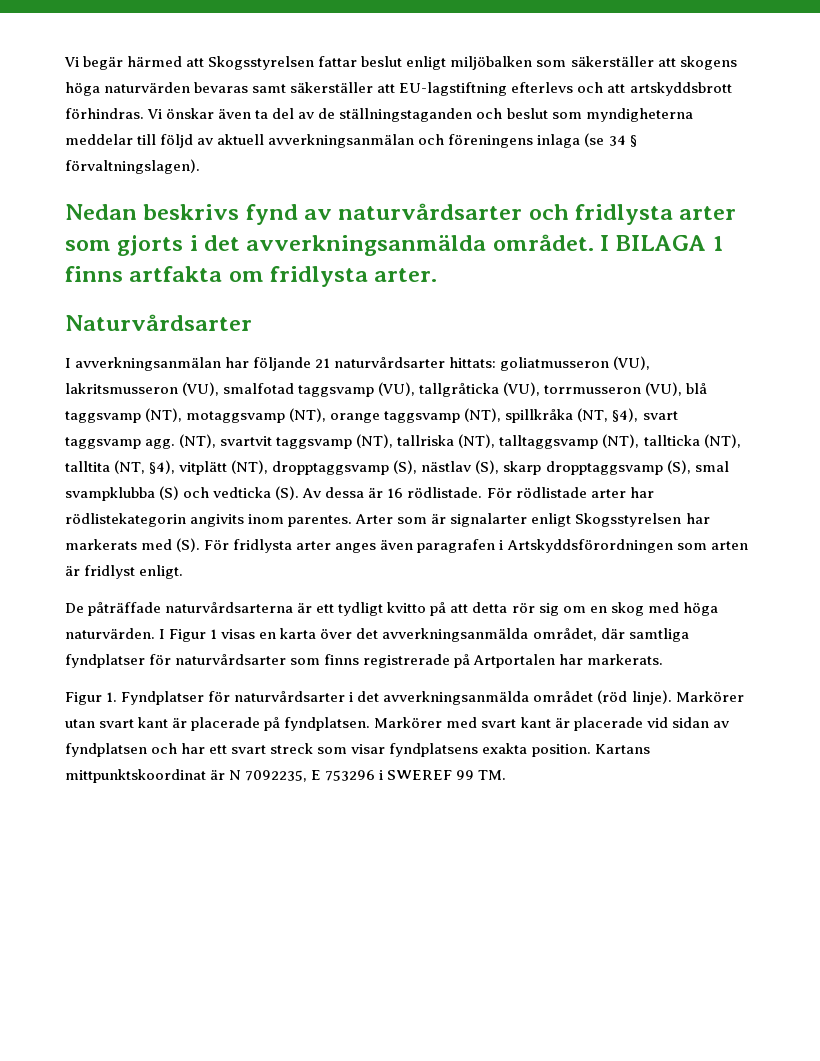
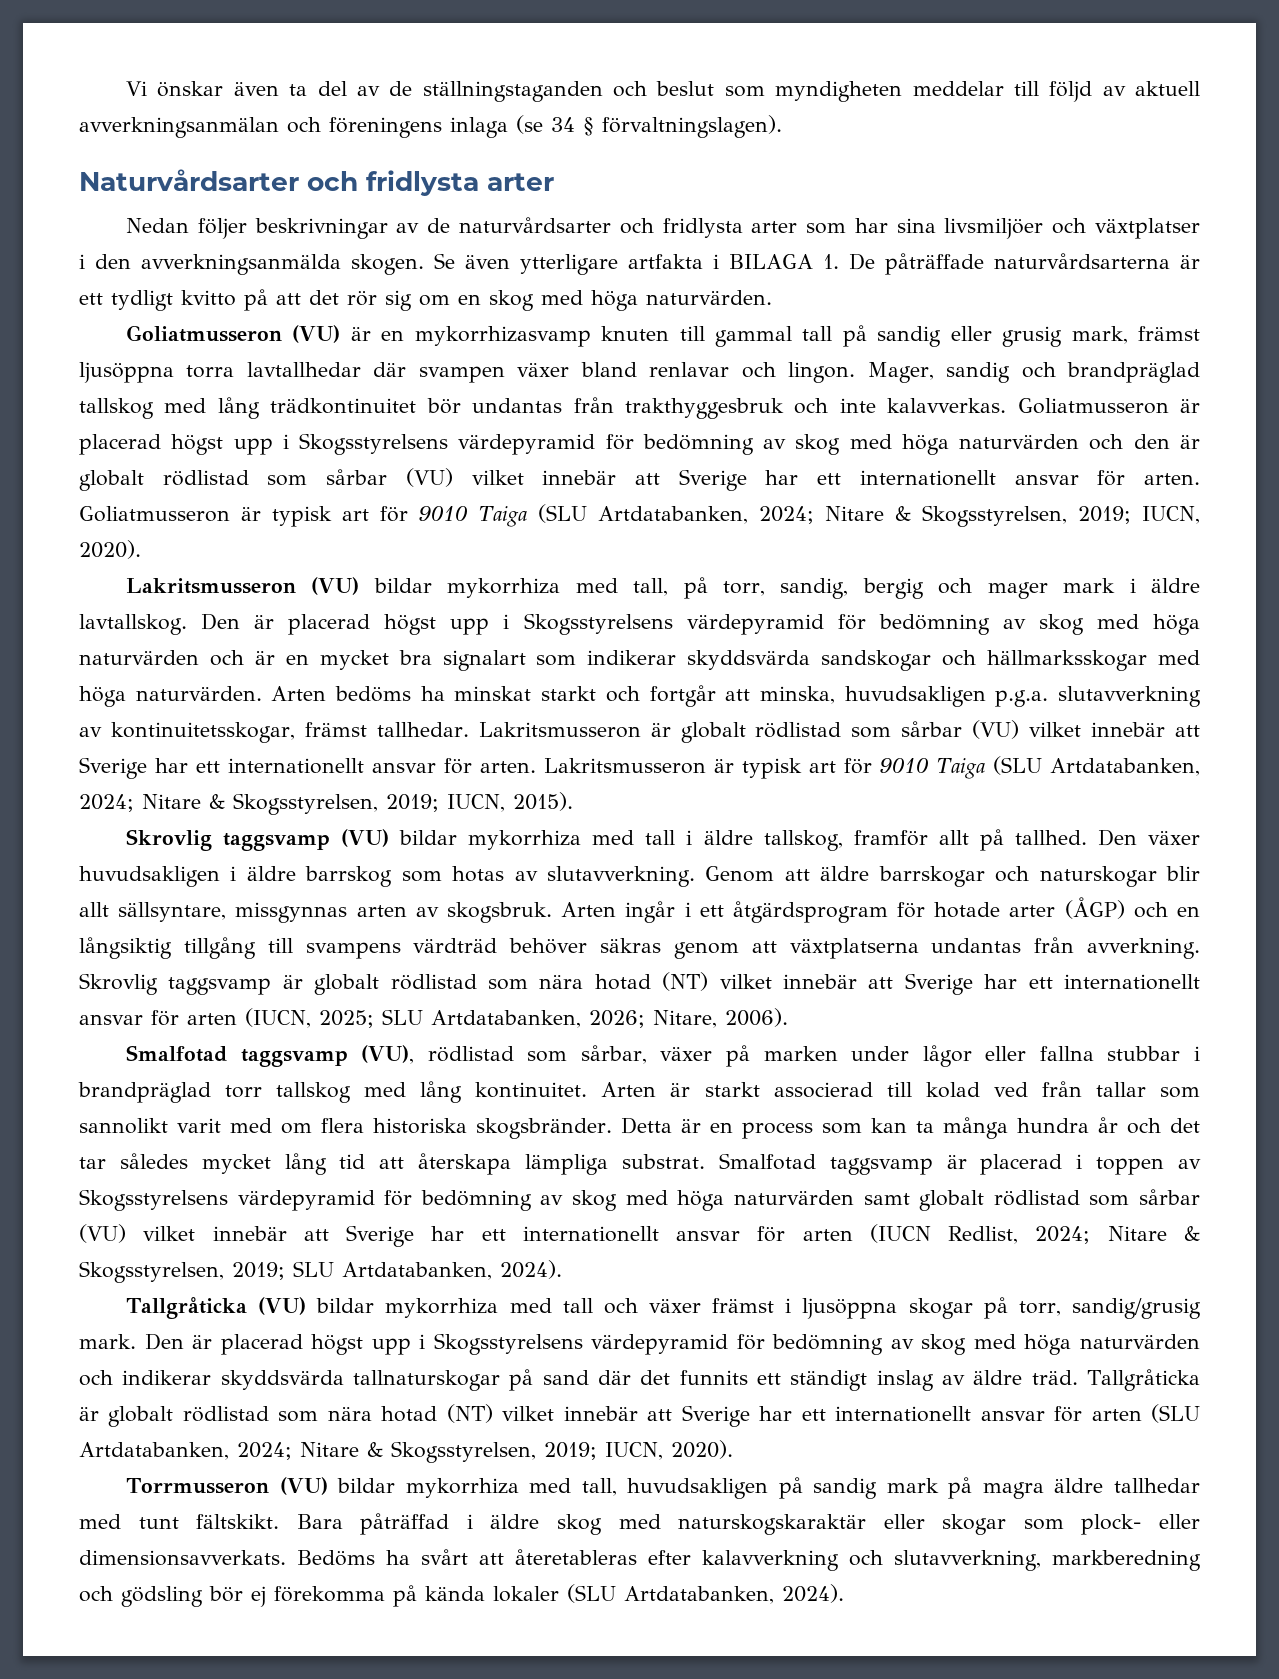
- Vi begär härmed att Skogsstyrelsen fattar beslut enligt miljöbalken som säkerställer att skogens höga naturvärden bevaras samt säkerställer att EU-lagstiftning efterlevs och att artskyddsbrott förhindras. Vi önskar även ta del av de ställningstaganden och beslut som myndigheterna meddelar till följd av aktuell avverkningsanmälan och föreningens inlaga (se 34 § förvaltningslagen).
+ Vi önskar även ta del av de ställningstaganden och beslut som myndigheten meddelar till följd av aktuell avverkningsanmälan och föreningens inlaga (se 34 § förvaltningslagen).
- Nedan beskrivs fynd av naturvårdsarter och fridlysta arter som gjorts i det avverkningsanmälda området. I BILAGA 1 finns artfakta om fridlysta arter.
- Naturvårdsarter
- I avverkningsanmälan har följande 21 naturvårdsarter hittats: goliatmusseron (VU), lakritsmusseron (VU), smalfotad taggsvamp (VU), tallgråticka (VU), torrmusseron (VU), blå taggsvamp (NT), motaggsvamp (NT), orange taggsvamp (NT), spillkråka (NT, §4), svart taggsvamp agg. (NT), svartvit taggsvamp (NT), tallriska (NT), talltaggsvamp (NT), tallticka (NT), talltita (NT, §4), vitplätt (NT), dropptaggsvamp (S), nästlav (S), skarp dropptaggsvamp (S), smal svampklubba (S) och vedticka (S). Av dessa är 16 rödlistade. För rödlistade arter har rödlistekategorin angivits inom parentes. Arter som är signalarter enligt Skogsstyrelsen har markerats med (S). För fridlysta arter anges även paragrafen i Artskyddsförordningen som arten är fridlyst enligt.
- De påträffade naturvårdsarterna är ett tydligt kvitto på att detta rör sig om en skog med höga naturvärden. I Figur 1 visas en karta över det avverkningsanmälda området, där samtliga fyndplatser för naturvårdsarter som finns registrerade på Artportalen har markerats.
- Figur 1. Fyndplatser för naturvårdsarter i det avverkningsanmälda området (röd linje). Markörer utan svart kant är placerade på fyndplatsen. Markörer med svart kant är placerade vid sidan av fyndplatsen och har ett svart streck som visar fyndplatsens exakta position. Kartans mittpunktskoordinat är N 7092235, E 753296 i SWEREF 99 TM.
+ Naturvårdsarter och fridlysta arter
+ Nedan följer beskrivningar av de naturvårdsarter och fridlysta arter som har sina livsmiljöer och växtplatser i den avverkningsanmälda skogen. Se även ytterligare artfakta i BILAGA 1. De påträffade naturvårdsarterna är ett tydligt kvitto på att det rör sig om en skog med höga naturvärden.
+ Goliatmusseron (VU) är en mykorrhizasvamp knuten till gammal tall på sandig eller grusig mark, främst ljusöppna torra lavtallhedar där svampen växer bland renlavar och lingon. Mager, sandig och brandpräglad tallskog med lång trädkontinuitet bör undantas från trakthyggesbruk och inte kalavverkas. Goliatmusseron är placerad högst upp i Skogsstyrelsens värdepyramid för bedömning av skog med höga naturvärden och den är globalt rödlistad som sårbar (VU) vilket innebär att Sverige har ett internationellt ansvar för arten. Goliatmusseron är typisk art för 9010 Taiga (SLU Artdatabanken, 2024; Nitare & Skogsstyrelsen, 2019; IUCN, 2020).
+ Lakritsmusseron (VU) bildar mykorrhiza med tall, på torr, sandig, bergig och mager mark i äldre lavtallskog. Den är placerad högst upp i Skogsstyrelsens värdepyramid för bedömning av skog med höga naturvärden och är en mycket bra signalart som indikerar skyddsvärda sandskogar och hällmarksskogar med höga naturvärden. Arten bedöms ha minskat starkt och fortgår att minska, huvudsakligen p.g.a. slutavverkning av kontinuitetsskogar, främst tallhedar. Lakritsmusseron är globalt rödlistad som sårbar (VU) vilket innebär att Sverige har ett internationellt ansvar för arten. Lakritsmusseron är typisk art för 9010 Taiga (SLU Artdatabanken, 2024; Nitare & Skogsstyrelsen, 2019; IUCN, 2015).
+ Skrovlig taggsvamp (VU) bildar mykorrhiza med tall i äldre tallskog, framför allt på tallhed. Den växer huvudsakligen i äldre barrskog som hotas av slutavverkning. Genom att äldre barrskogar och naturskogar blir allt sällsyntare, missgynnas arten av skogsbruk. Arten ingår i ett åtgärdsprogram för hotade arter (ÅGP) och en långsiktig tillgång till svampens värdträd behöver säkras genom att växtplatserna undantas från avverkning. Skrovlig taggsvamp är globalt rödlistad som nära hotad (NT) vilket innebär att Sverige har ett internationellt ansvar för arten (IUCN, 2025; SLU Artdatabanken, 2026; Nitare, 2006).
+ Smalfotad taggsvamp (VU), rödlistad som sårbar, växer på marken under lågor eller fallna stubbar i brandpräglad torr tallskog med lång kontinuitet. Arten är starkt associerad till kolad ved från tallar som sannolikt varit med om flera historiska skogsbränder. Detta är en process som kan ta många hundra år och det tar således mycket lång tid att återskapa lämpliga substrat. Smalfotad taggsvamp är placerad i toppen av Skogsstyrelsens värdepyramid för bedömning av skog med höga naturvärden samt globalt rödlistad som sårbar (VU) vilket innebär att Sverige har ett internationellt ansvar för arten (IUCN Redlist, 2024; Nitare & Skogsstyrelsen, 2019; SLU Artdatabanken, 2024).
+ Tallgråticka (VU) bildar mykorrhiza med tall och växer främst i ljusöppna skogar på torr, sandig/grusig mark. Den är placerad högst upp i Skogsstyrelsens värdepyramid för bedömning av skog med höga naturvärden och indikerar skyddsvärda tallnaturskogar på sand där det funnits ett ständigt inslag av äldre träd. Tallgråticka är globalt rödlistad som nära hotad (NT) vilket innebär att Sverige har ett internationellt ansvar för arten (SLU Artdatabanken, 2024; Nitare & Skogsstyrelsen, 2019; IUCN, 2020).
+ Torrmusseron (VU) bildar mykorrhiza med tall, huvudsakligen på sandig mark på magra äldre tallhedar med tunt fältskikt. Bara påträffad i äldre skog med naturskogskaraktär eller skogar som plock- eller dimensionsavverkats. Bedöms ha svårt att återetableras efter kalavverkning och slutavverkning, markberedning och gödsling bör ej förekomma på kända lokaler (SLU Artdatabanken, 2024).

